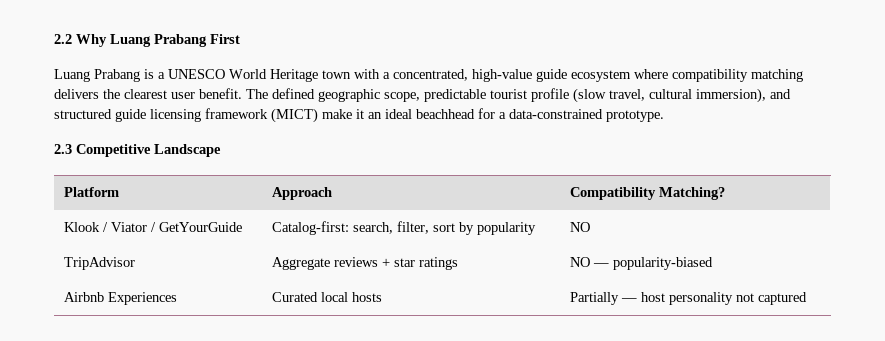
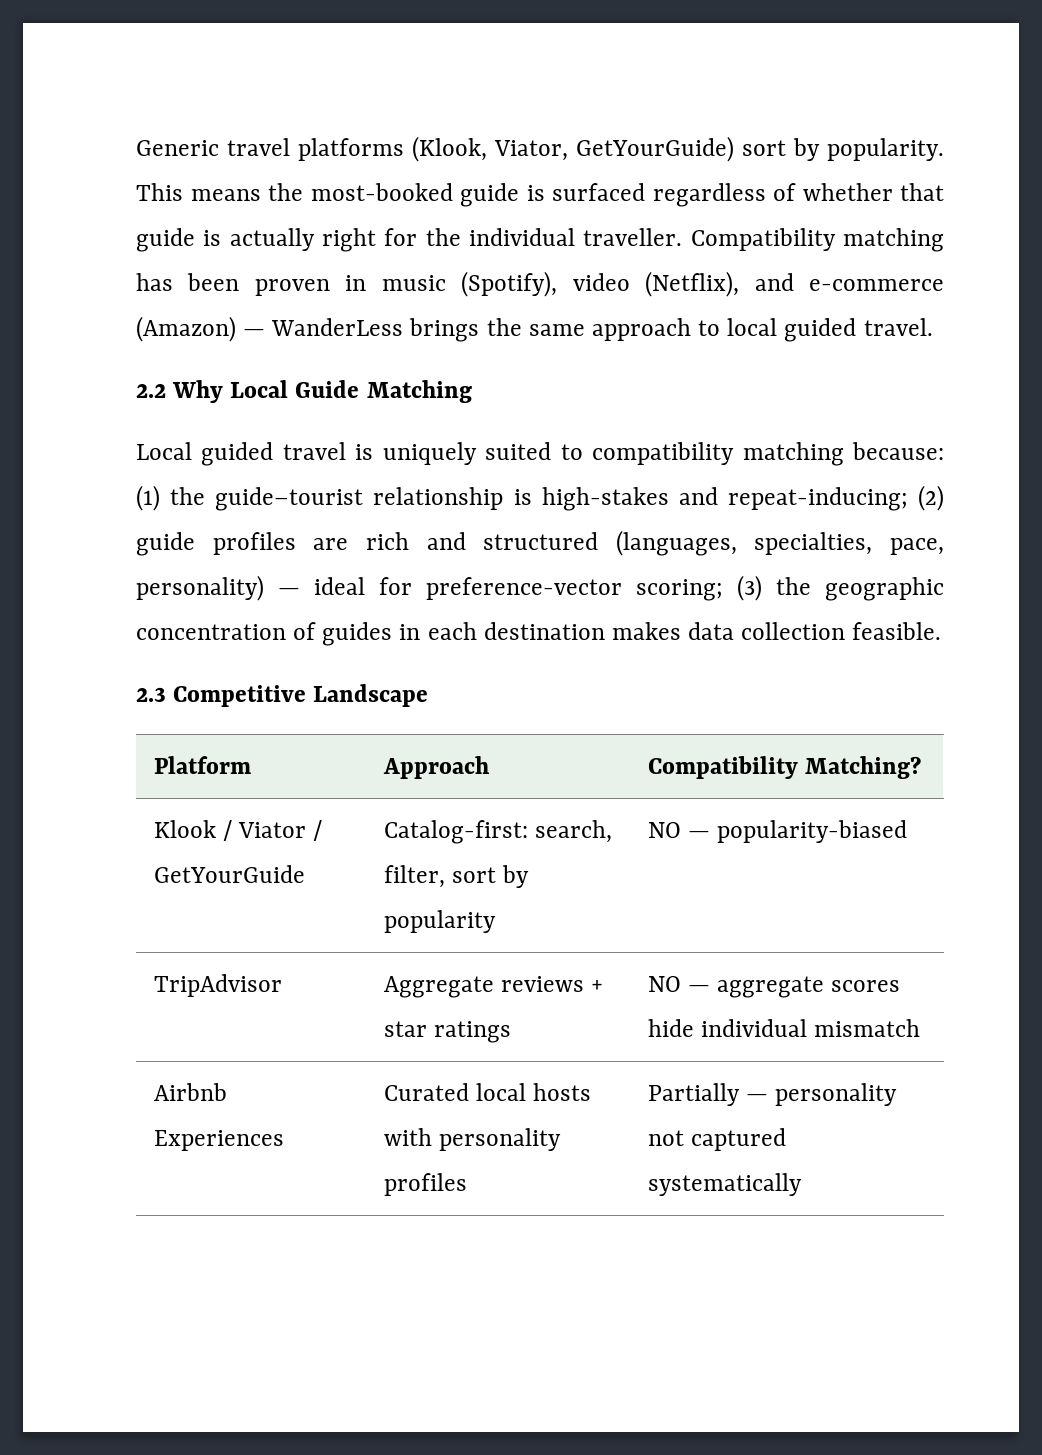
- 2.2 Why Luang Prabang First
- Luang Prabang is a UNESCO World Heritage town with a concentrated, high-value guide ecosystem where compatibility matching delivers the clearest user benefit. The defined geographic scope, predictable tourist profile (slow travel, cultural immersion), and structured guide licensing framework (MICT) make it an ideal beachhead for a data-constrained prototype.
+ Generic travel platforms (Klook, Viator, GetYourGuide) sort by popularity. This means the most-booked guide is surfaced regardless of whether that guide is actually right for the individual traveller. Compatibility matching has been proven in music (Spotify), video (Netflix), and e-commerce (Amazon) — WanderLess brings the same approach to local guided travel.
+ 2.2 Why Local Guide Matching
+ Local guided travel is uniquely suited to compatibility matching because: (1) the guide–tourist relationship is high-stakes and repeat-inducing; (2) guide profiles are rich and structured (languages, specialties, pace, personality) — ideal for preference-vector scoring; (3) the geographic concentration of guides in each destination makes data collection feasible.
- Klook / Viator / GetYourGuide | Catalog-first: search, filter, sort by popularity | NO
+ Klook / Viator / GetYourGuide | Catalog-first: search, filter, sort by popularity | NO — popularity-biased
- TripAdvisor | Aggregate reviews + star ratings | NO — popularity-biased
+ TripAdvisor | Aggregate reviews + star ratings | NO — aggregate scores hide individual mismatch
- Airbnb Experiences | Curated local hosts | Partially — host personality not captured
+ Airbnb Experiences | Curated local hosts with personality profiles | Partially — personality not captured systematically

